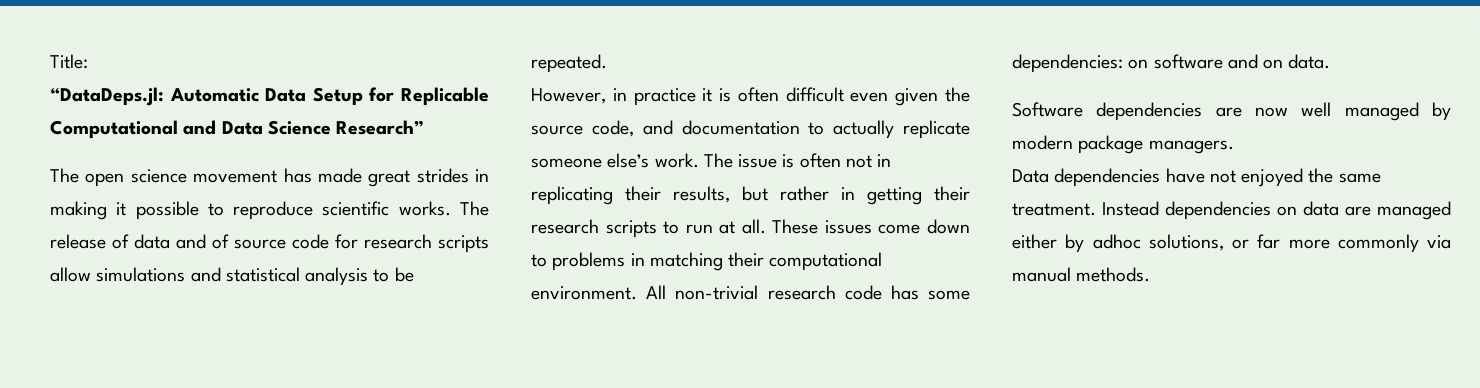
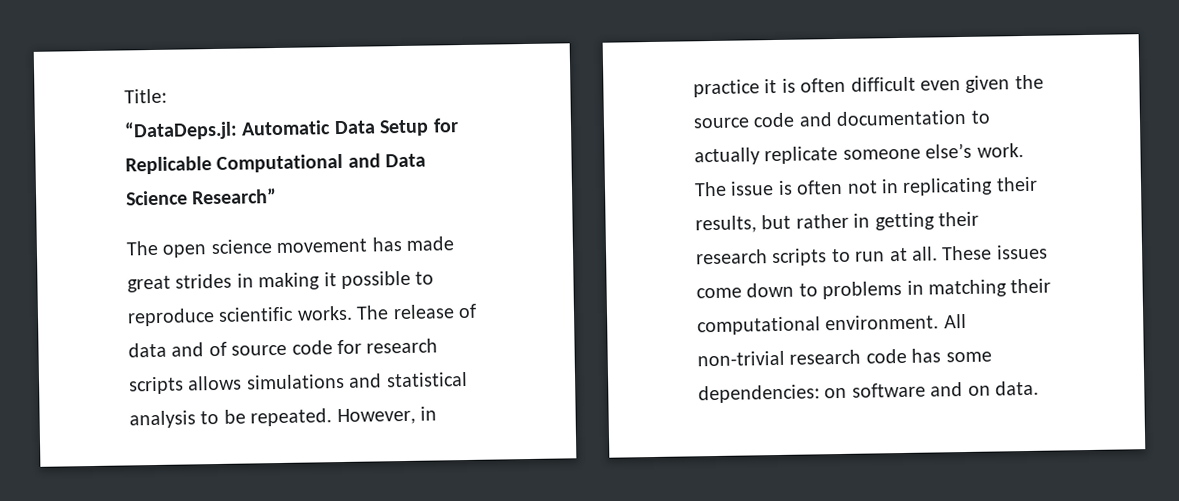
- The release of data and of source code for research scripts allow simulations and statistical analysis to be repeated.
- However, in practice it is often difficult even given the source code, and documentation to actually replicate someone else’s work.
+ The release of data and of source code for research scripts allows simulations and statistical analysis to be repeated. However, in practice it is often difficult even given the source code and documentation to actually replicate someone else’s work.
- Software dependencies are now well managed by modern package managers.
- Data dependencies have not enjoyed the same treatment. Instead dependencies on data are managed either by adhoc solutions, or far more commonly via manual methods.

